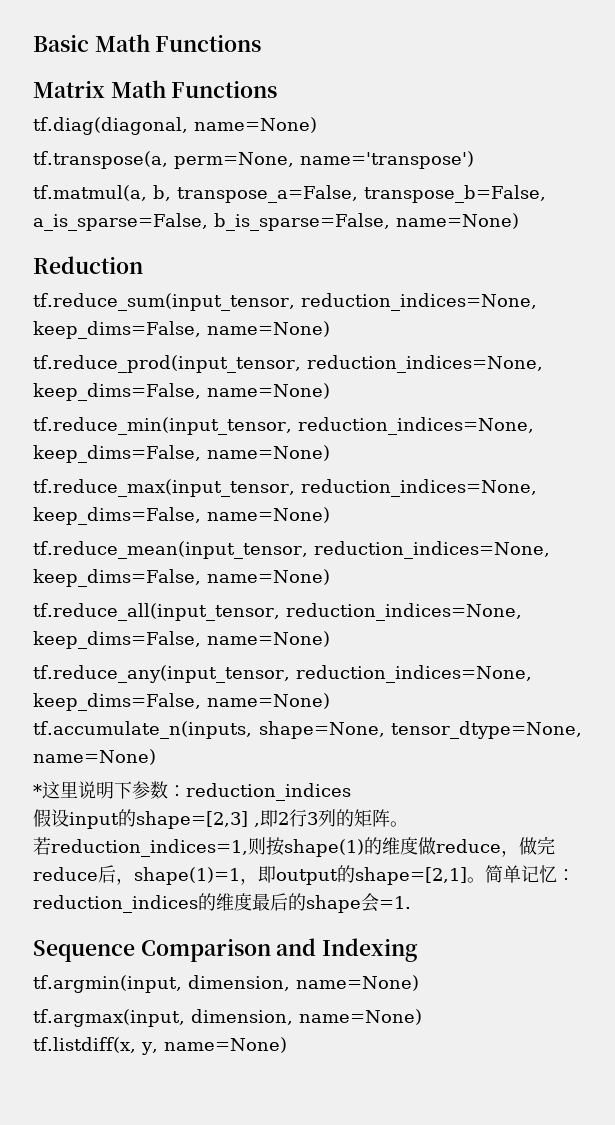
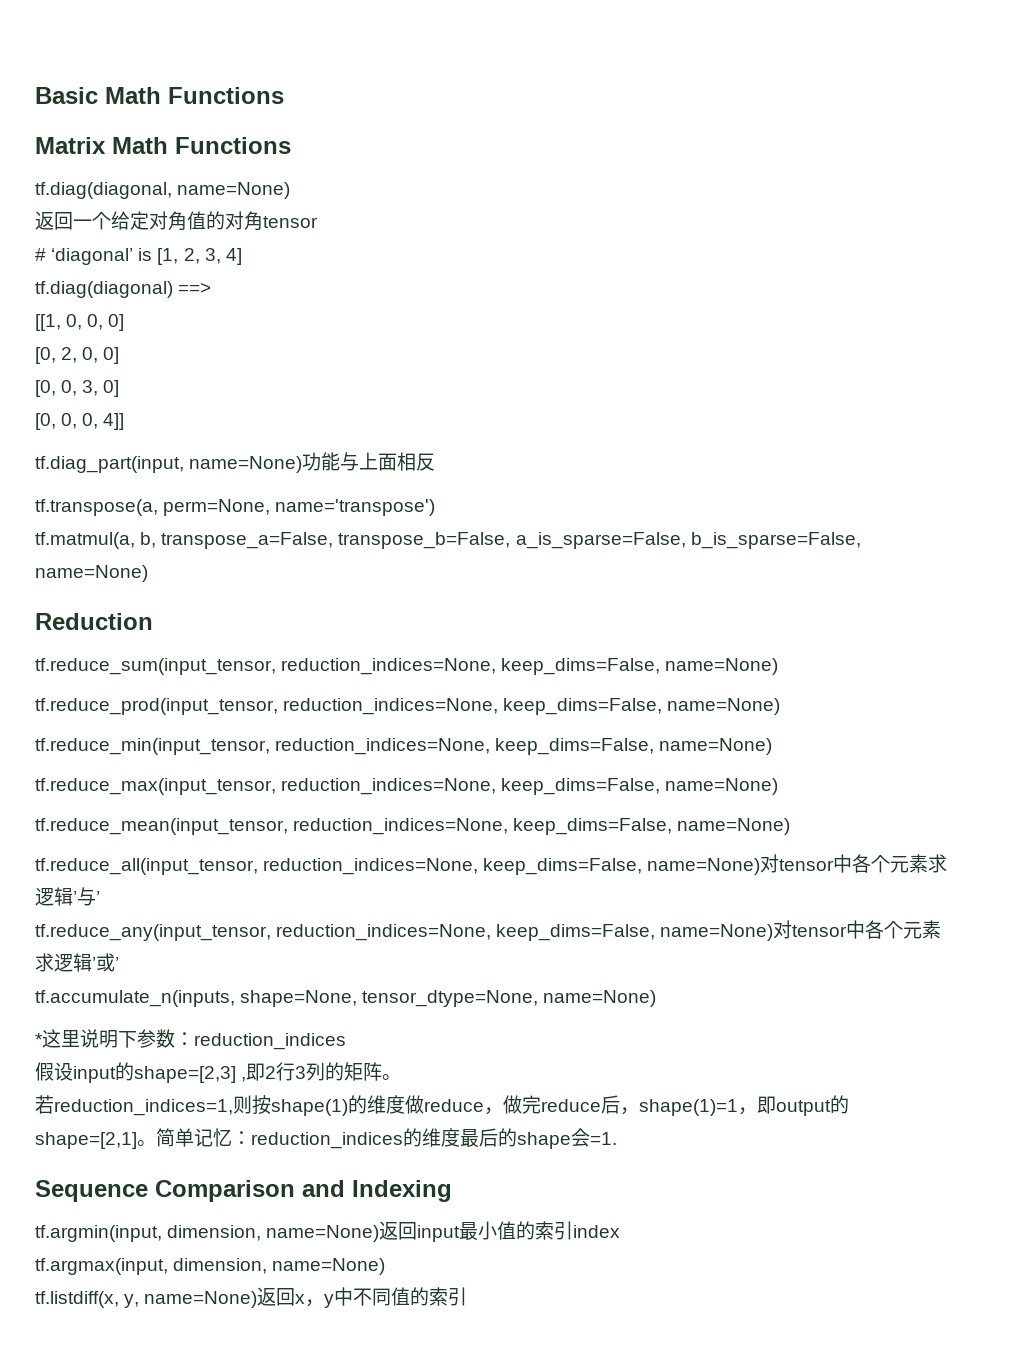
+ 返回一个给定对角值的对角tensor
+ # ‘diagonal’ is [1, 2, 3, 4]
+ tf.diag(diagonal) ==>
+ [[1, 0, 0, 0]
+ [0, 2, 0, 0]
+ [0, 0, 3, 0]
+ [0, 0, 0, 4]]
+ tf.diag_part(input, name=None)功能与上面相反
- tf.reduce_all(input_tensor, reduction_indices=None, keep_dims=False, name=None)
- tf.reduce_any(input_tensor, reduction_indices=None, keep_dims=False, name=None)
+ tf.reduce_all(input_tensor, reduction_indices=None, keep_dims=False, name=None)对tensor中各个元素求逻辑’与’
+ tf.reduce_any(input_tensor, reduction_indices=None, keep_dims=False, name=None)对tensor中各个元素求逻辑’或’
- tf.argmin(input, dimension, name=None)
+ tf.argmin(input, dimension, name=None)返回input最小值的索引index
- tf.listdiff(x, y, name=None)
+ tf.listdiff(x, y, name=None)返回x，y中不同值的索引

